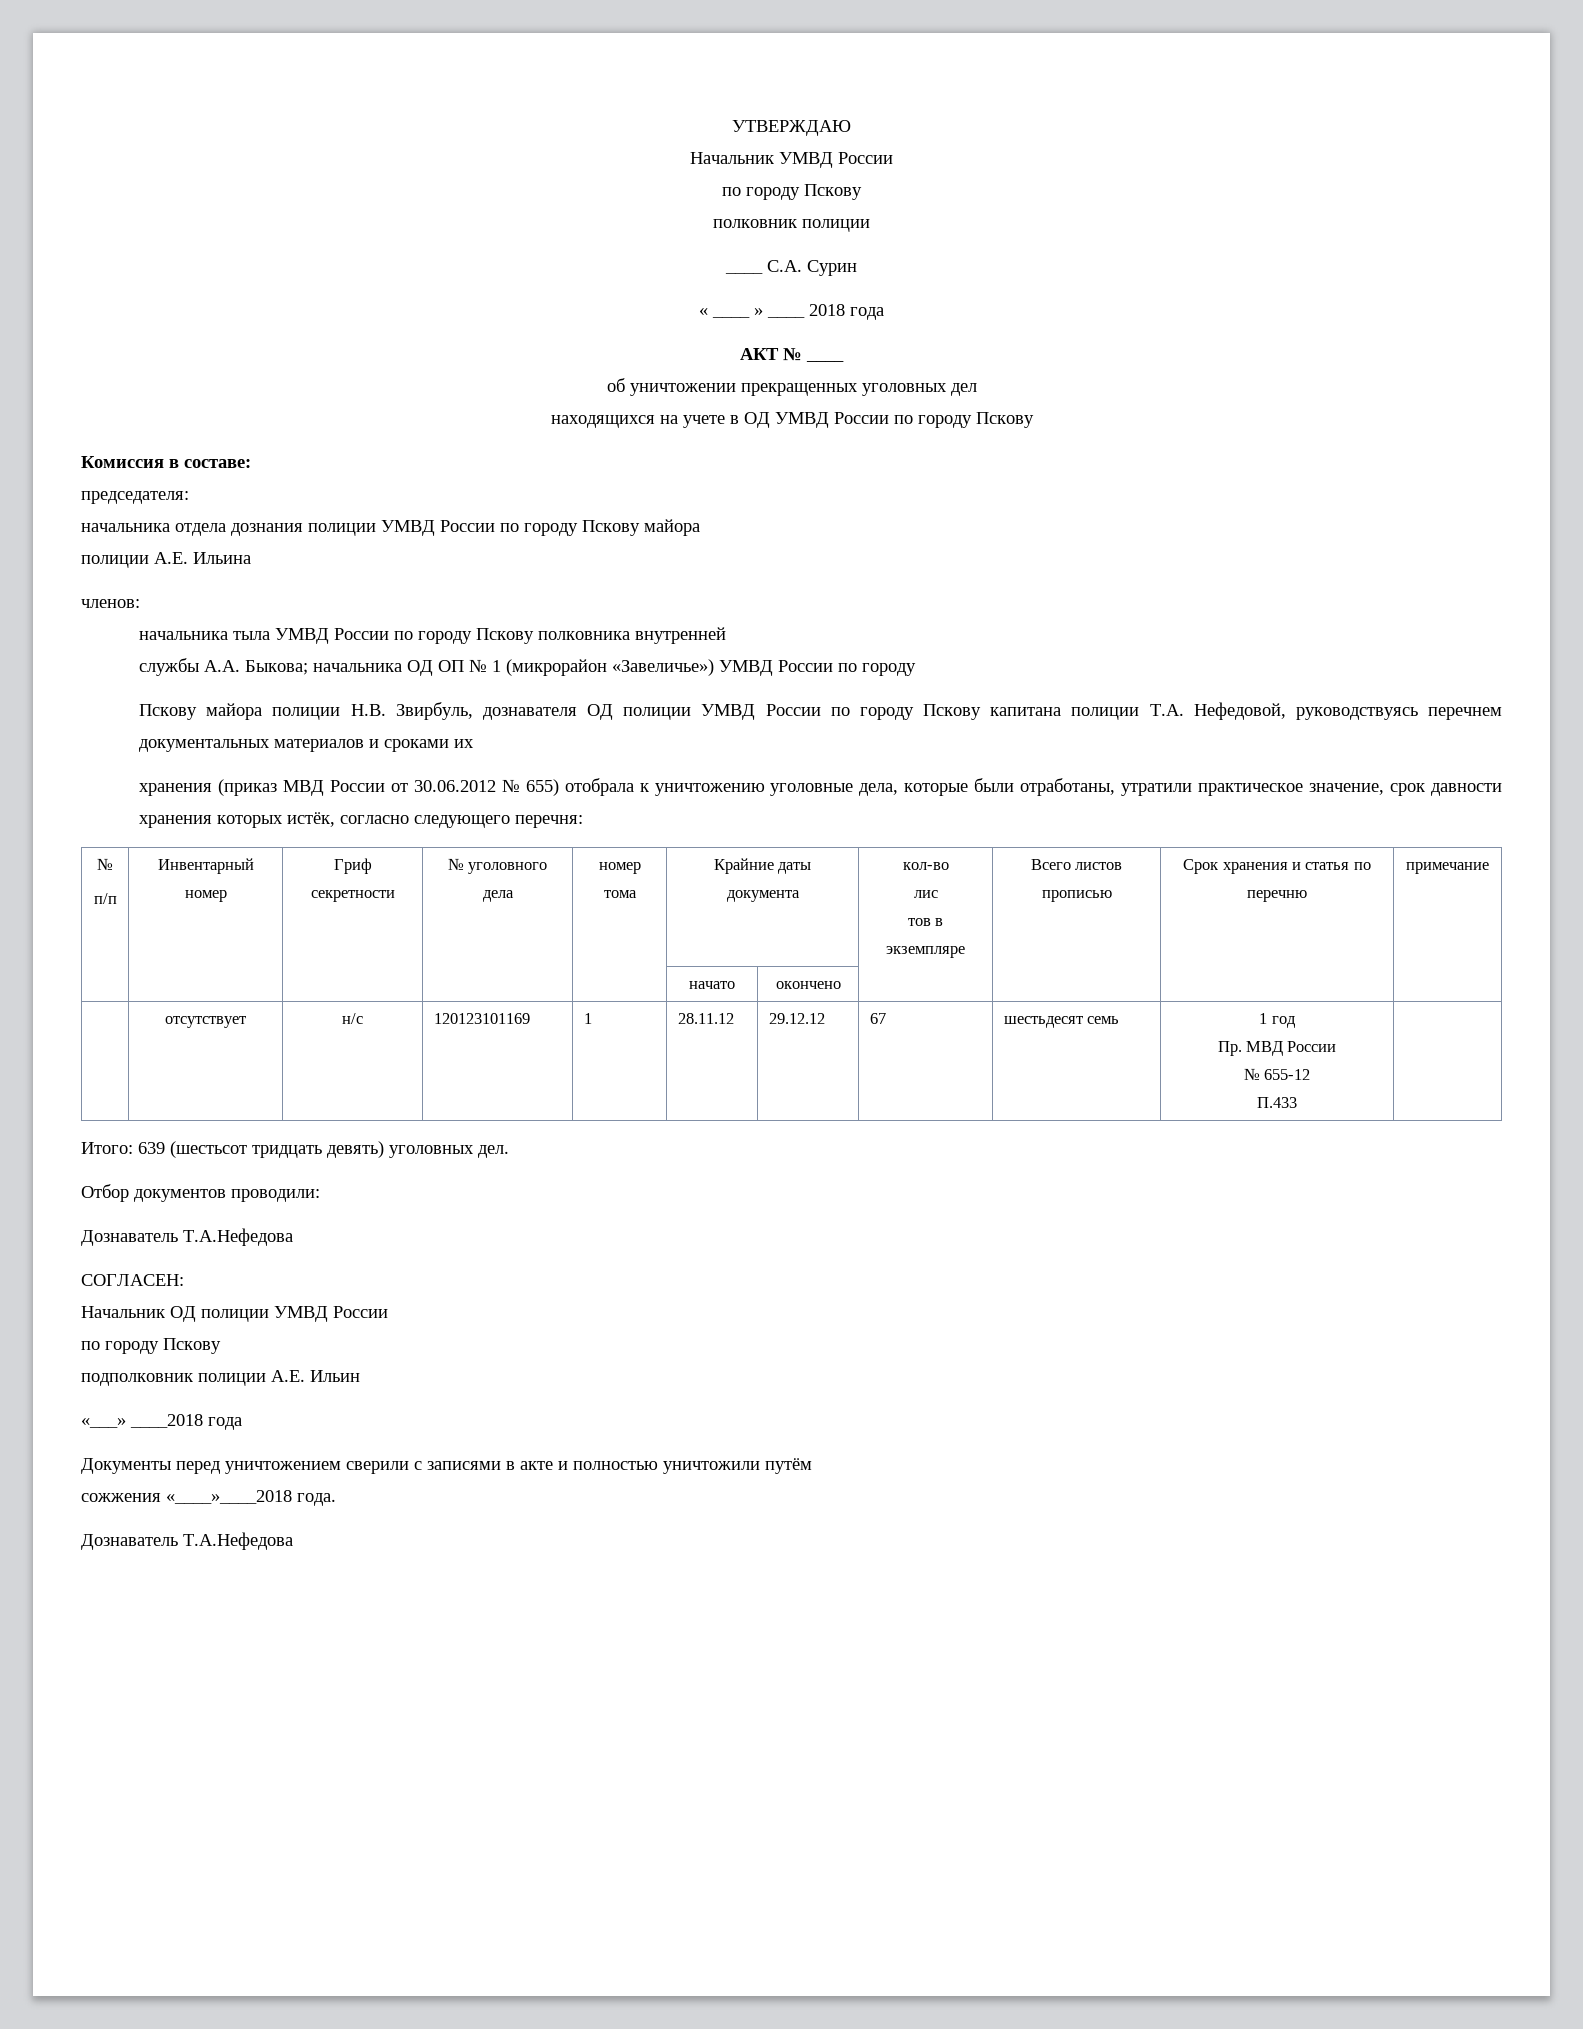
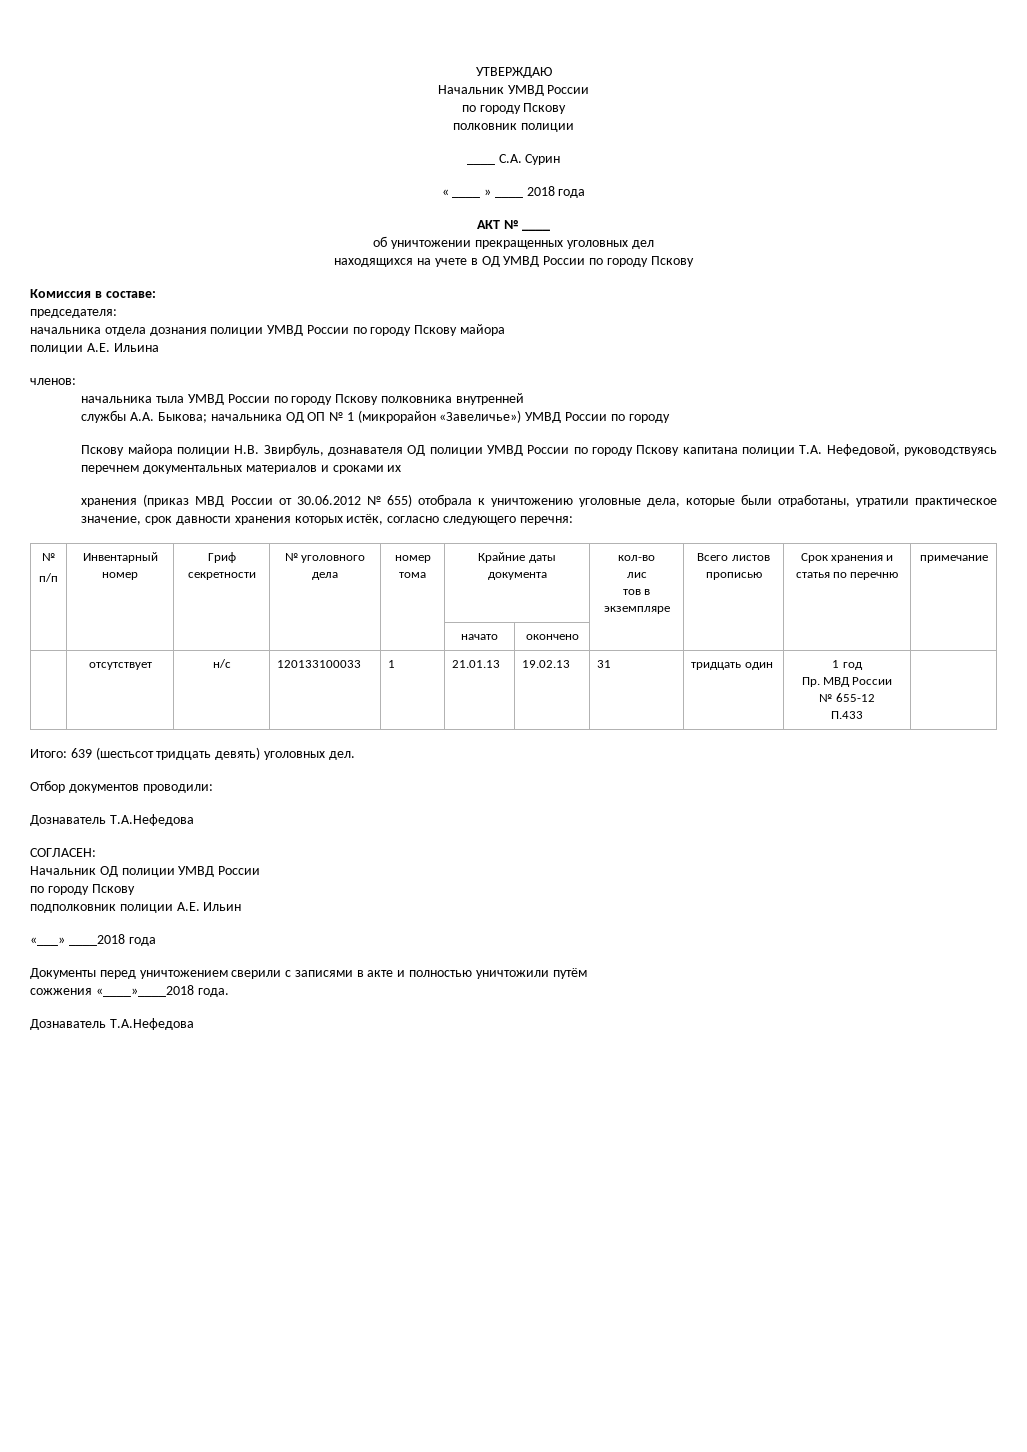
- | отсутствует | н/с | 120123101169 | 1 | 28.11.12 | 29.12.12 | 67 | шестьдесят семь | 1 год
+ | отсутствует | н/с | 120133100033 | 1 | 21.01.13 | 19.02.13 | 31 | тридцать один | 1 год

